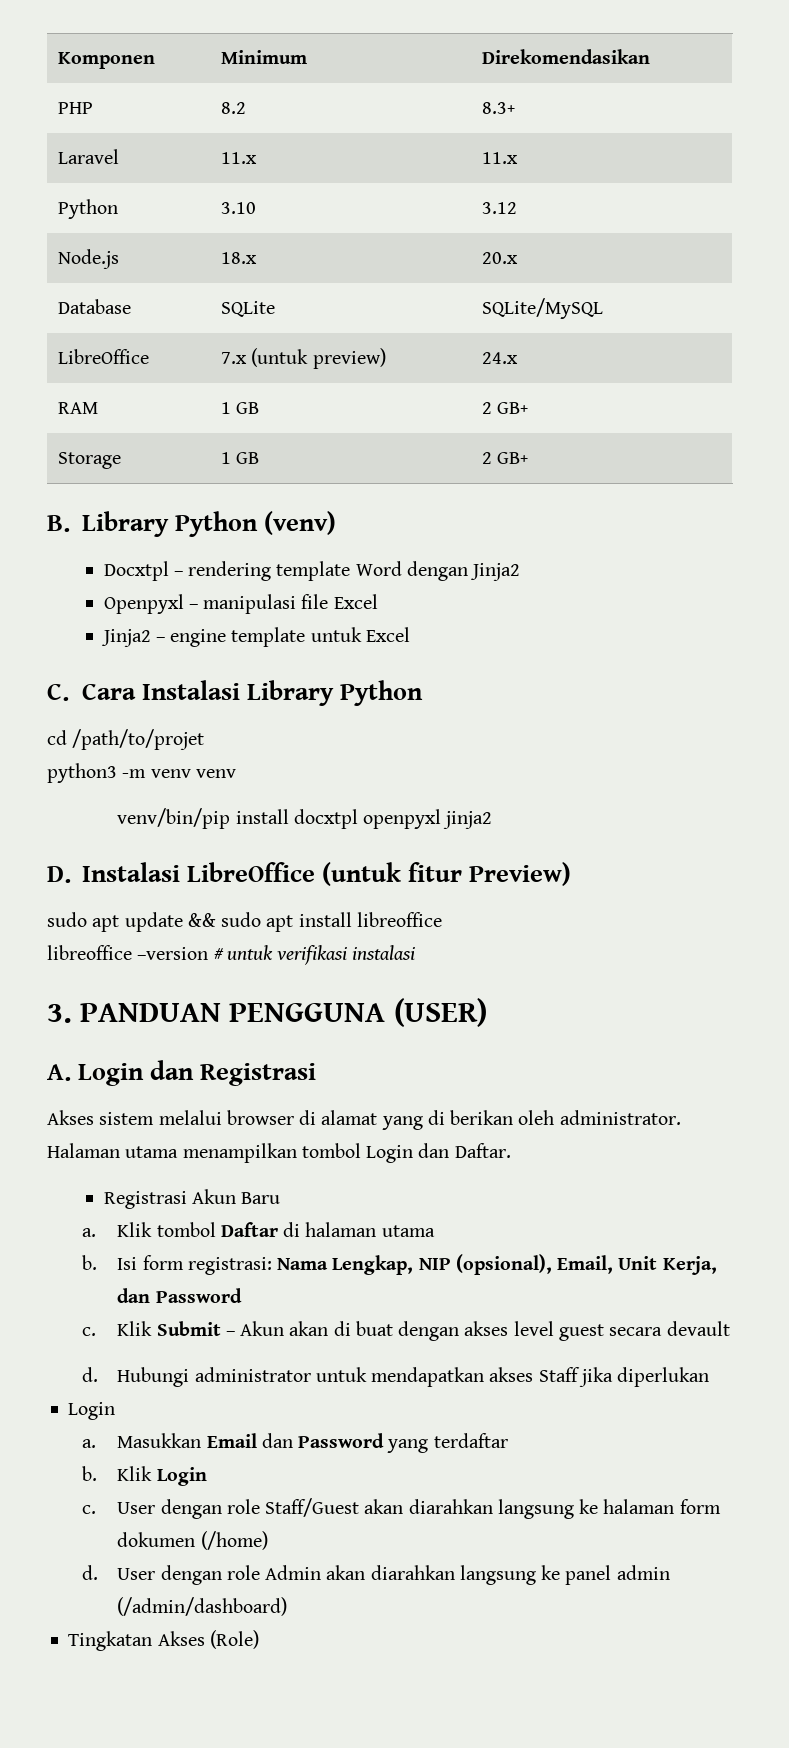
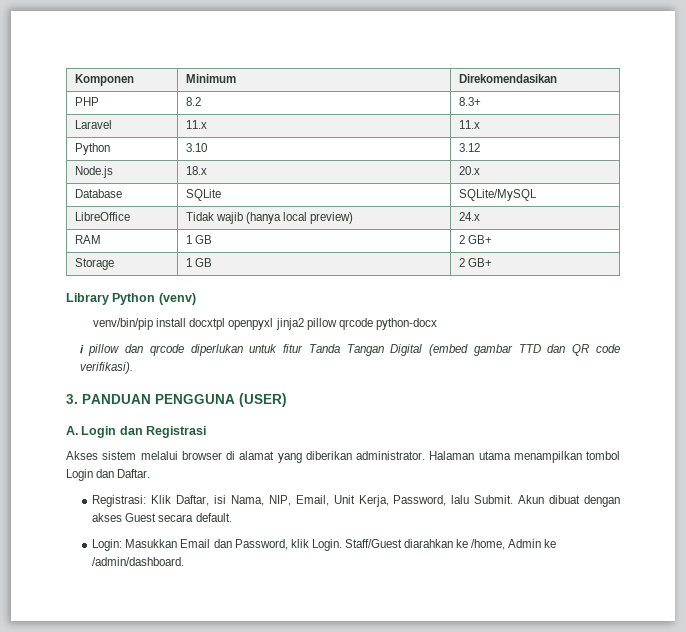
- LibreOffice | 7.x (untuk preview) | 24.x
+ LibreOffice | Tidak wajib (hanya local preview) | 24.x
- B. Library Python (venv)
+ Library Python (venv)
- Docxtpl – rendering template Word dengan Jinja2
- Openpyxl – manipulasi file Excel
- Jinja2 – engine template untuk Excel
- C. Cara Instalasi Library Python
- cd /path/to/projet
- python3 -m venv venv
- venv/bin/pip install docxtpl openpyxl jinja2
- D. Instalasi LibreOffice (untuk fitur Preview)
- sudo apt update && sudo apt install libreoffice
- libreoffice –version # untuk verifikasi instalasi
+ venv/bin/pip install docxtpl openpyxl jinja2 pillow qrcode python-docx
+ ℹ pillow dan qrcode diperlukan untuk fitur Tanda Tangan Digital (embed gambar TTD dan QR code verifikasi).
- Akses sistem melalui browser di alamat yang di berikan oleh administrator.
+ Akses sistem melalui browser di alamat yang diberikan administrator.
- Registrasi Akun Baru
- a. Klik tombol Daftar di halaman utama
- b. Isi form registrasi: Nama Lengkap, NIP (opsional), Email, Unit Kerja, dan Password
- c. Klik Submit – Akun akan di buat dengan akses level guest secara devault
- d. Hubungi administrator untuk mendapatkan akses Staff jika diperlukan
- Login
- a. Masukkan Email dan Password yang terdaftar
- b. Klik Login
- c. User dengan role Staff/Guest akan diarahkan langsung ke halaman form dokumen (/home)
- d. User dengan role Admin akan diarahkan langsung ke panel admin (/admin/dashboard)
- Tingkatan Akses (Role)
+ Registrasi: Klik Daftar, isi Nama, NIP, Email, Unit Kerja, Password, lalu Submit. Akun dibuat dengan akses Guest secara default.
+ Login: Masukkan Email dan Password, klik Login. Staff/Guest diarahkan ke /home, Admin ke /admin/dashboard.

